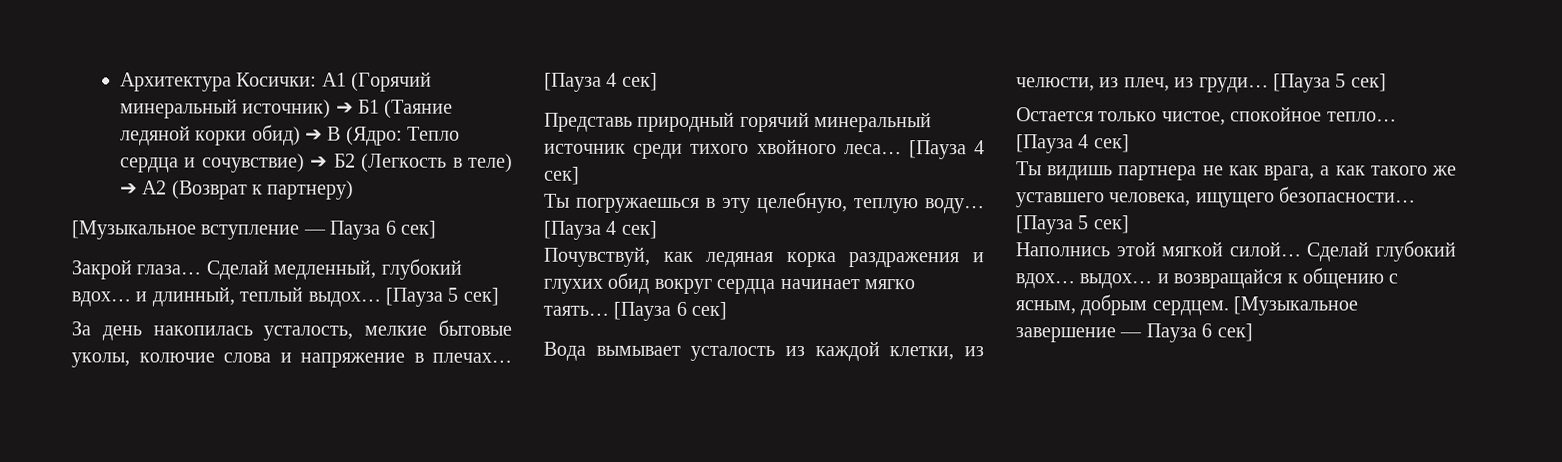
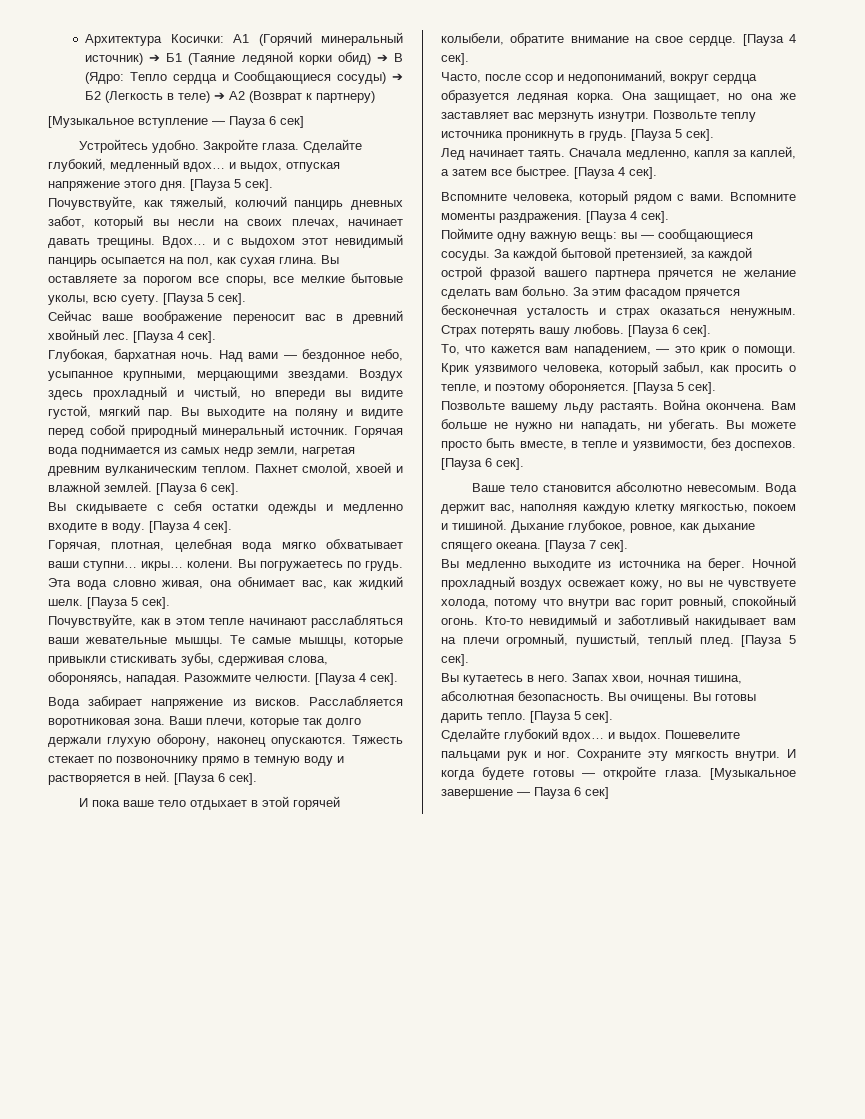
- Архитектура Косички: А1 (Горячий минеральный источник) ➔ Б1 (Таяние ледяной корки обид) ➔ В (Ядро: Тепло сердца и сочувствие) ➔ Б2 (Легкость в теле) ➔ А2 (Возврат к партнеру)
+ Архитектура Косички: А1 (Горячий минеральный источник) ➔ Б1 (Таяние ледяной корки обид) ➔ В (Ядро: Тепло сердца и Сообщающиеся сосуды) ➔ Б2 (Легкость в теле) ➔ А2 (Возврат к партнеру)
- Закрой глаза… Сделай медленный, глубокий вдох… и длинный, теплый выдох… [Пауза 5 сек]
- За день накопилась усталость, мелкие бытовые уколы, колючие слова и напряжение в плечах… [Пауза 4 сек]
- Представь природный горячий минеральный источник среди тихого хвойного леса… [Пауза 4 сек]
- Ты погружаешься в эту целебную, теплую воду… [Пауза 4 сек]
- Почувствуй, как ледяная корка раздражения и глухих обид вокруг сердца начинает мягко таять… [Пауза 6 сек]
- Вода вымывает усталость из каждой клетки, из челюсти, из плеч, из груди… [Пауза 5 сек]
- Остается только чистое, спокойное тепло… [Пауза 4 сек]
- Ты видишь партнера не как врага, а как такого же уставшего человека, ищущего безопасности… [Пауза 5 сек]
- Наполнись этой мягкой силой… Сделай глубокий вдох… выдох… и возвращайся к общению с ясным, добрым сердцем.
+ Устройтесь удобно. Закройте глаза. Сделайте глубокий, медленный вдох… и выдох, отпуская напряжение этого дня. [Пауза 5 сек].
+ Почувствуйте, как тяжелый, колючий панцирь дневных забот, который вы несли на своих плечах, начинает давать трещины. Вдох… и с выдохом этот невидимый панцирь осыпается на пол, как сухая глина. Вы оставляете за порогом все споры, все мелкие бытовые уколы, всю суету. [Пауза 5 сек].
+ Сейчас ваше воображение переносит вас в древний хвойный лес. [Пауза 4 сек].
+ Глубокая, бархатная ночь. Над вами — бездонное небо, усыпанное крупными, мерцающими звездами. Воздух здесь прохладный и чистый, но впереди вы видите густой, мягкий пар. Вы выходите на поляну и видите перед собой природный минеральный источник. Горячая вода поднимается из самых недр земли, нагретая древним вулканическим теплом. Пахнет смолой, хвоей и влажной землей. [Пауза 6 сек].
+ Вы скидываете с себя остатки одежды и медленно входите в воду. [Пауза 4 сек].
+ Горячая, плотная, целебная вода мягко обхватывает ваши ступни… икры… колени. Вы погружаетесь по грудь. Эта вода словно живая, она обнимает вас, как жидкий шелк. [Пауза 5 сек].
+ Почувствуйте, как в этом тепле начинают расслабляться ваши жевательные мышцы. Те самые мышцы, которые привыкли стискивать зубы, сдерживая слова, обороняясь, нападая. Разожмите челюсти. [Пауза 4 сек].
+ Вода забирает напряжение из висков. Расслабляется воротниковая зона. Ваши плечи, которые так долго держали глухую оборону, наконец опускаются. Тяжесть стекает по позвоночнику прямо в темную воду и растворяется в ней. [Пауза 6 сек].
+ И пока ваше тело отдыхает в этой горячей колыбели, обратите внимание на свое сердце. [Пауза 4 сек].
+ Часто, после ссор и недопониманий, вокруг сердца образуется ледяная корка. Она защищает, но она же заставляет вас мерзнуть изнутри. Позвольте теплу источника проникнуть в грудь. [Пауза 5 сек].
+ Лед начинает таять. Сначала медленно, капля за каплей, а затем все быстрее. [Пауза 4 сек].
+ Вспомните человека, который рядом с вами. Вспомните моменты раздражения. [Пауза 4 сек].
+ Поймите одну важную вещь: вы — сообщающиеся сосуды. За каждой бытовой претензией, за каждой острой фразой вашего партнера прячется не желание сделать вам больно. За этим фасадом прячется бесконечная усталость и страх оказаться ненужным. Страх потерять вашу любовь. [Пауза 6 сек].
+ То, что кажется вам нападением, — это крик о помощи. Крик уязвимого человека, который забыл, как просить о тепле, и поэтому обороняется. [Пауза 5 сек].
+ Позвольте вашему льду растаять. Война окончена. Вам больше не нужно ни нападать, ни убегать. Вы можете просто быть вместе, в тепле и уязвимости, без доспехов. [Пауза 6 сек].
+ Ваше тело становится абсолютно невесомым. Вода держит вас, наполняя каждую клетку мягкостью, покоем и тишиной. Дыхание глубокое, ровное, как дыхание спящего океана. [Пауза 7 сек].
+ Вы медленно выходите из источника на берег. Ночной прохладный воздух освежает кожу, но вы не чувствуете холода, потому что внутри вас горит ровный, спокойный огонь. Кто-то невидимый и заботливый накидывает вам на плечи огромный, пушистый, теплый плед. [Пауза 5 сек].
+ Вы кутаетесь в него. Запах хвои, ночная тишина, абсолютная безопасность. Вы очищены. Вы готовы дарить тепло. [Пауза 5 сек].
+ Сделайте глубокий вдох… и выдох. Пошевелите пальцами рук и ног. Сохраните эту мягкость внутри. И когда будете готовы — откройте глаза.

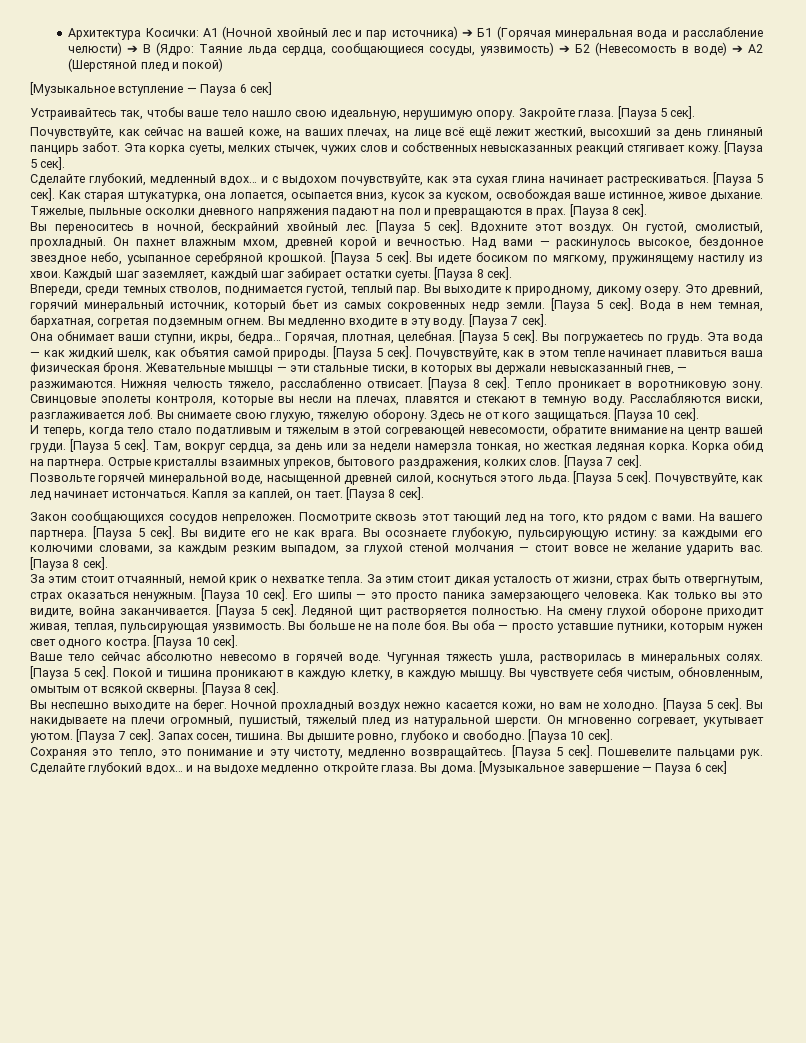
- Архитектура Косички: А1 (Горячий минеральный источник) ➔ Б1 (Таяние ледяной корки обид) ➔ В (Ядро: Тепло сердца и Сообщающиеся сосуды) ➔ Б2 (Легкость в теле) ➔ А2 (Возврат к партнеру)
+ Архитектура Косички: А1 (Ночной хвойный лес и пар источника) ➔ Б1 (Горячая минеральная вода и расслабление челюсти) ➔ В (Ядро: Таяние льда сердца, сообщающиеся сосуды, уязвимость) ➔ Б2 (Невесомость в воде) ➔ А2 (Шерстяной плед и покой)
- Устройтесь удобно. Закройте глаза. Сделайте глубокий, медленный вдох… и выдох, отпуская напряжение этого дня. [Пауза 5 сек].
- Почувствуйте, как тяжелый, колючий панцирь дневных забот, который вы несли на своих плечах, начинает давать трещины. Вдох… и с выдохом этот невидимый панцирь осыпается на пол, как сухая глина. Вы оставляете за порогом все споры, все мелкие бытовые уколы, всю суету. [Пауза 5 сек].
- Сейчас ваше воображение переносит вас в древний хвойный лес. [Пауза 4 сек].
- Глубокая, бархатная ночь. Над вами — бездонное небо, усыпанное крупными, мерцающими звездами. Воздух здесь прохладный и чистый, но впереди вы видите густой, мягкий пар. Вы выходите на поляну и видите перед собой природный минеральный источник. Горячая вода поднимается из самых недр земли, нагретая древним вулканическим теплом. Пахнет смолой, хвоей и влажной землей. [Пауза 6 сек].
- Вы скидываете с себя остатки одежды и медленно входите в воду. [Пауза 4 сек].
- Горячая, плотная, целебная вода мягко обхватывает ваши ступни… икры… колени.
+ Устраивайтесь так, чтобы ваше тело нашло свою идеальную, нерушимую опору. Закройте глаза. [Пауза 5 сек].
+ Почувствуйте, как сейчас на вашей коже, на ваших плечах, на лице всё ещё лежит жесткий, высохший за день глиняный панцирь забот. Эта корка суеты, мелких стычек, чужих слов и собственных невысказанных реакций стягивает кожу. [Пауза 5 сек].
+ Сделайте глубокий, медленный вдох… и с выдохом почувствуйте, как эта сухая глина начинает растрескиваться. [Пауза 5 сек]. Как старая штукатурка, она лопается, осыпается вниз, кусок за куском, освобождая ваше истинное, живое дыхание. Тяжелые, пыльные осколки дневного напряжения падают на пол и превращаются в прах. [Пауза 8 сек].
+ Вы переноситесь в ночной, бескрайний хвойный лес. [Пауза 5 сек]. Вдохните этот воздух. Он густой, смолистый, прохладный. Он пахнет влажным мхом, древней корой и вечностью. Над вами — раскинулось высокое, бездонное звездное небо, усыпанное серебряной крошкой. [Пауза 5 сек]. Вы идете босиком по мягкому, пружинящему настилу из хвои. Каждый шаг заземляет, каждый шаг забирает остатки суеты. [Пауза 8 сек].
+ Впереди, среди темных стволов, поднимается густой, теплый пар. Вы выходите к природному, дикому озеру. Это древний, горячий минеральный источник, который бьет из самых сокровенных недр земли. [Пауза 5 сек]. Вода в нем темная, бархатная, согретая подземным огнем. Вы медленно входите в эту воду. [Пауза 7 сек].
+ Она обнимает ваши ступни, икры, бедра… Горячая, плотная, целебная. [Пауза 5 сек].
- Эта вода словно живая, она обнимает вас, как жидкий шелк. [Пауза 5 сек].
- Почувствуйте, как в этом тепле начинают расслабляться ваши жевательные мышцы. Те самые мышцы, которые привыкли стискивать зубы, сдерживая слова, обороняясь, нападая. Разожмите челюсти. [Пауза 4 сек].
- Вода забирает напряжение из висков. Расслабляется воротниковая зона. Ваши плечи, которые так долго держали глухую оборону, наконец опускаются. Тяжесть стекает по позвоночнику прямо в темную воду и растворяется в ней. [Пауза 6 сек].
- И пока ваше тело отдыхает в этой горячей колыбели, обратите внимание на свое сердце. [Пауза 4 сек].
- Часто, после ссор и недопониманий, вокруг сердца образуется ледяная корка. Она защищает, но она же заставляет вас мерзнуть изнутри. Позвольте теплу источника проникнуть в грудь. [Пауза 5 сек].
- Лед начинает таять. Сначала медленно, капля за каплей, а затем все быстрее. [Пауза 4 сек].
- Вспомните человека, который рядом с вами. Вспомните моменты раздражения. [Пауза 4 сек].
- Поймите одну важную вещь: вы — сообщающиеся сосуды. За каждой бытовой претензией, за каждой острой фразой вашего партнера прячется не желание сделать вам больно. За этим фасадом прячется бесконечная усталость и страх оказаться ненужным. Страх потерять вашу любовь. [Пауза 6 сек].
- То, что кажется вам нападением, — это крик о помощи. Крик уязвимого человека, который забыл, как просить о тепле, и поэтому обороняется. [Пауза 5 сек].
- Позвольте вашему льду растаять. Война окончена. Вам больше не нужно ни нападать, ни убегать. Вы можете просто быть вместе, в тепле и уязвимости, без доспехов. [Пауза 6 сек].
- Ваше тело становится абсолютно невесомым. Вода держит вас, наполняя каждую клетку мягкостью, покоем и тишиной. Дыхание глубокое, ровное, как дыхание спящего океана. [Пауза 7 сек].
- Вы медленно выходите из источника на берег.
+ Эта вода — как жидкий шелк, как объятия самой природы. [Пауза 5 сек]. Почувствуйте, как в этом тепле начинает плавиться ваша физическая броня. Жевательные мышцы — эти стальные тиски, в которых вы держали невысказанный гнев, — разжимаются. Нижняя челюсть тяжело, расслабленно отвисает. [Пауза 8 сек]. Тепло проникает в воротниковую зону. Свинцовые эполеты контроля, которые вы несли на плечах, плавятся и стекают в темную воду. Расслабляются виски, разглаживается лоб. Вы снимаете свою глухую, тяжелую оборону. Здесь не от кого защищаться. [Пауза 10 сек].
+ И теперь, когда тело стало податливым и тяжелым в этой согревающей невесомости, обратите внимание на центр вашей груди. [Пауза 5 сек]. Там, вокруг сердца, за день или за недели намерзла тонкая, но жесткая ледяная корка. Корка обид на партнера. Острые кристаллы взаимных упреков, бытового раздражения, колких слов. [Пауза 7 сек].
+ Позвольте горячей минеральной воде, насыщенной древней силой, коснуться этого льда. [Пауза 5 сек]. Почувствуйте, как лед начинает истончаться. Капля за каплей, он тает. [Пауза 8 сек].
+ Закон сообщающихся сосудов непреложен. Посмотрите сквозь этот тающий лед на того, кто рядом с вами. На вашего партнера. [Пауза 5 сек]. Вы видите его не как врага. Вы осознаете глубокую, пульсирующую истину: за каждыми его колючими словами, за каждым резким выпадом, за глухой стеной молчания — стоит вовсе не желание ударить вас. [Пауза 8 сек].
+ За этим стоит отчаянный, немой крик о нехватке тепла. За этим стоит дикая усталость от жизни, страх быть отвергнутым, страх оказаться ненужным. [Пауза 10 сек]. Его шипы — это просто паника замерзающего человека. Как только вы это видите, война заканчивается. [Пауза 5 сек]. Ледяной щит растворяется полностью. На смену глухой обороне приходит живая, теплая, пульсирующая уязвимость. Вы больше не на поле боя. Вы оба — просто уставшие путники, которым нужен свет одного костра. [Пауза 10 сек].
+ Ваше тело сейчас абсолютно невесомо в горячей воде. Чугунная тяжесть ушла, растворилась в минеральных солях. [Пауза 5 сек]. Покой и тишина проникают в каждую клетку, в каждую мышцу. Вы чувствуете себя чистым, обновленным, омытым от всякой скверны. [Пауза 8 сек].
+ Вы неспешно выходите на берег.
- Ночной прохладный воздух освежает кожу, но вы не чувствуете холода, потому что внутри вас горит ровный, спокойный огонь. Кто-то невидимый и заботливый накидывает вам на плечи огромный, пушистый, теплый плед. [Пауза 5 сек].
- Вы кутаетесь в него. Запах хвои, ночная тишина, абсолютная безопасность. Вы очищены. Вы готовы дарить тепло. [Пауза 5 сек].
- Сделайте глубокий вдох… и выдох. Пошевелите пальцами рук и ног. Сохраните эту мягкость внутри. И когда будете готовы — откройте глаза.
+ Ночной прохладный воздух нежно касается кожи, но вам не холодно. [Пауза 5 сек]. Вы накидываете на плечи огромный, пушистый, тяжелый плед из натуральной шерсти. Он мгновенно согревает, укутывает уютом. [Пауза 7 сек]. Запах сосен, тишина. Вы дышите ровно, глубоко и свободно. [Пауза 10 сек].
+ Сохраняя это тепло, это понимание и эту чистоту, медленно возвращайтесь. [Пауза 5 сек]. Пошевелите пальцами рук. Сделайте глубокий вдох… и на выдохе медленно откройте глаза. Вы дома.

